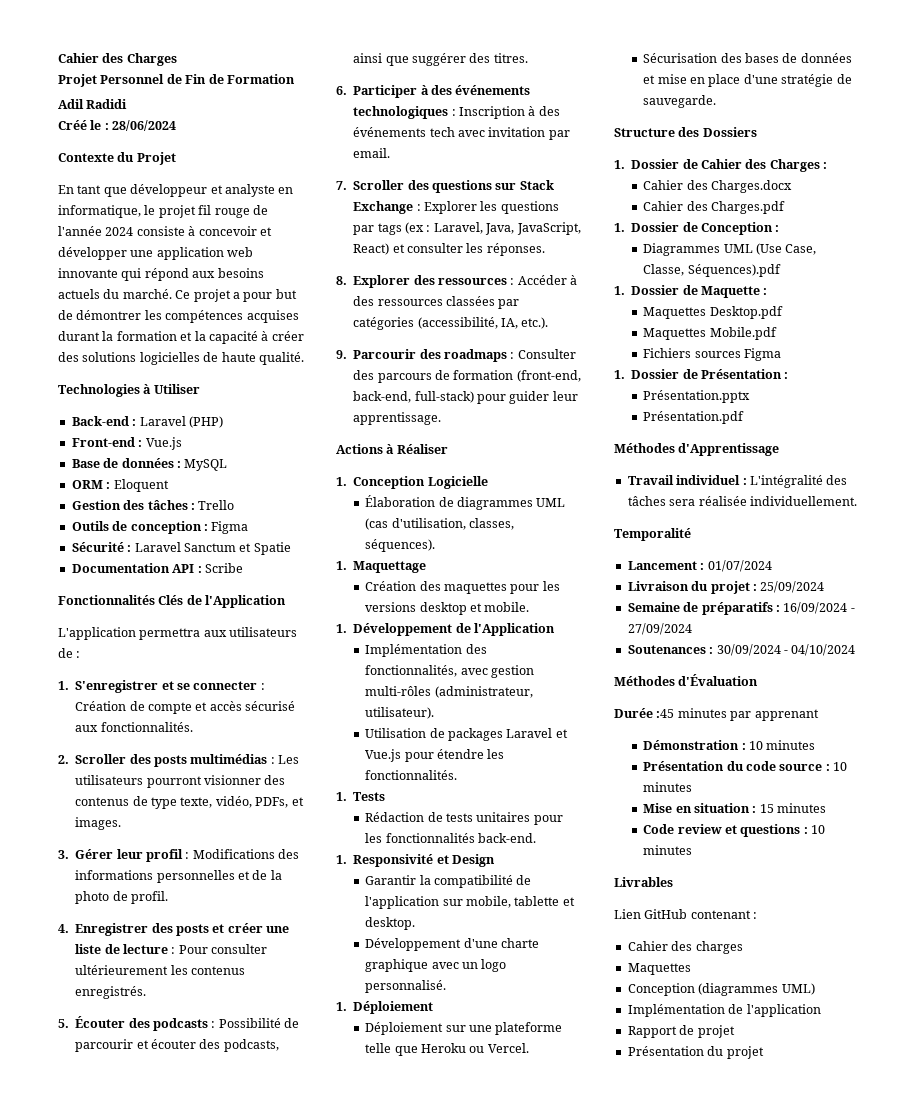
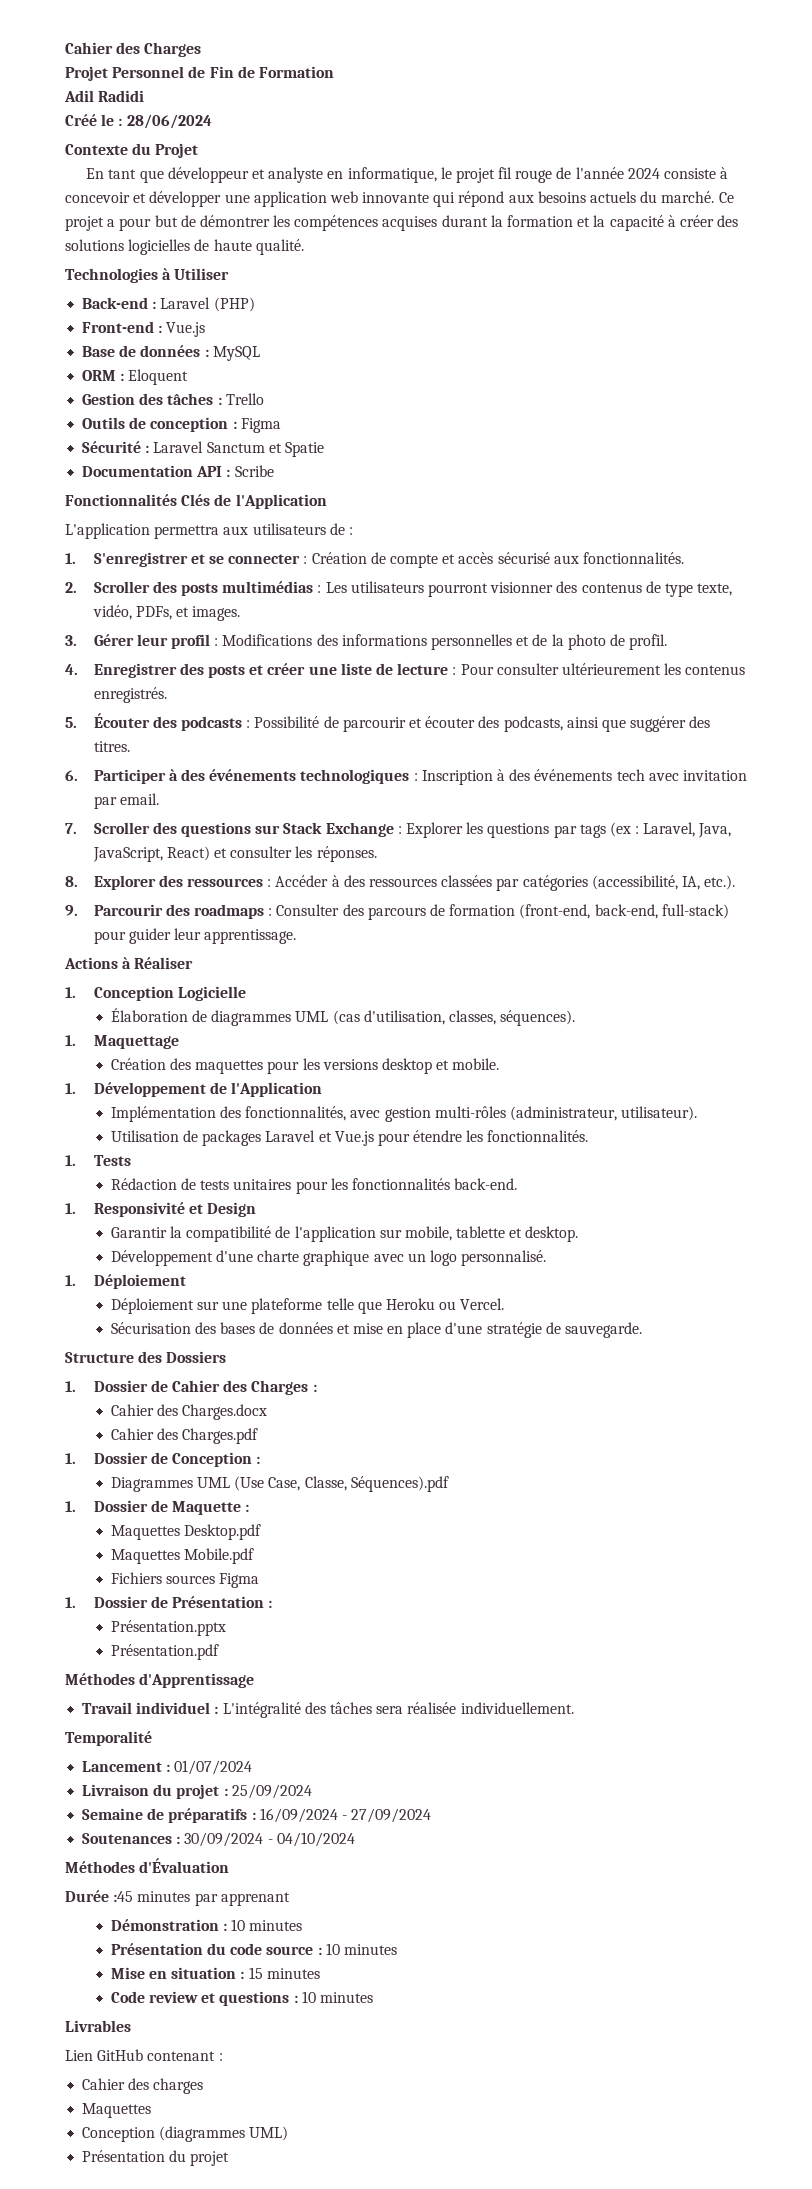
- Implémentation de l'application
- Rapport de projet

